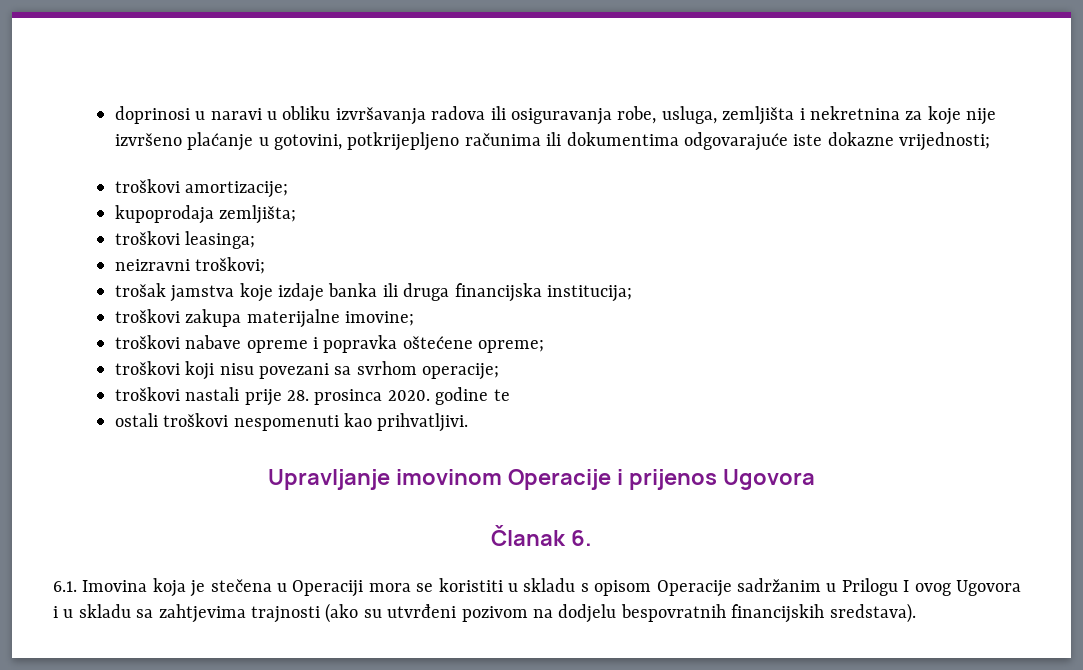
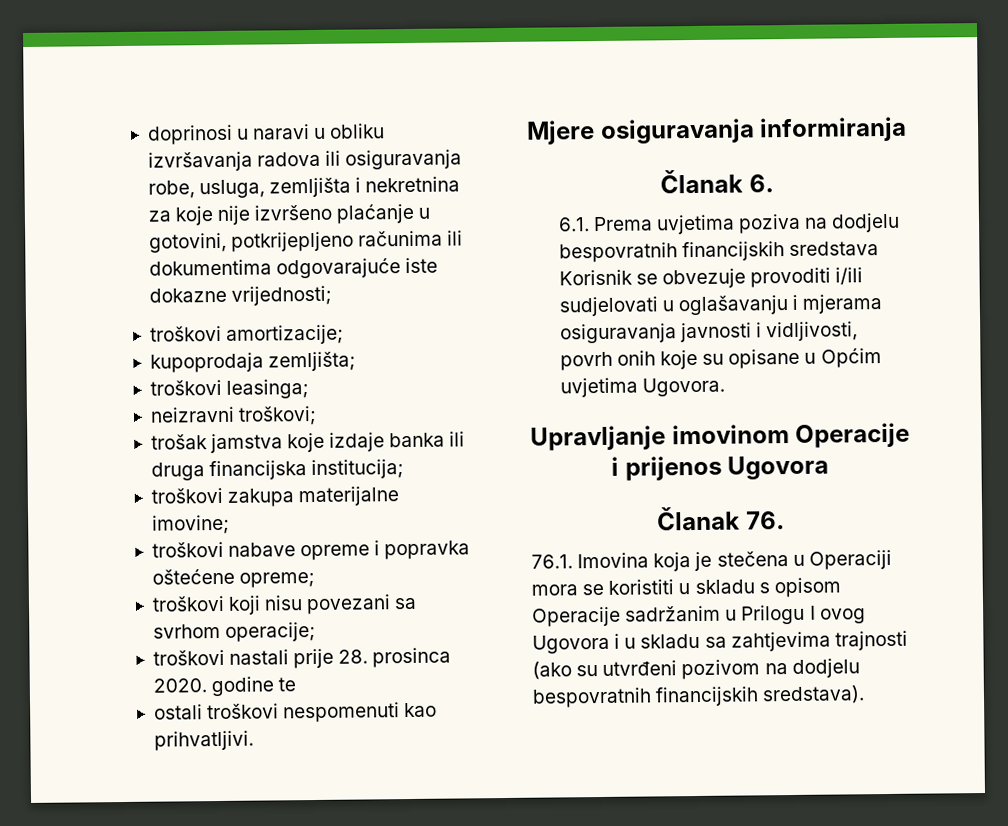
+ Mjere osiguravanja informiranja
+ Članak 6.
+ 6.1. Prema uvjetima poziva na dodjelu bespovratnih financijskih sredstava Korisnik se obvezuje provoditi i/ili sudjelovati u oglašavanju i mjerama osiguravanja javnosti i vidljivosti, povrh onih koje su opisane u Općim uvjetima Ugovora.
- Članak 6.
- 6.1. Imovina koja je stečena u Operaciji mora se koristiti u skladu s opisom Operacije sadržanim u Prilogu I ovog Ugovora i u skladu sa zahtjevima trajnosti (ako su utvrđeni pozivom na dodjelu bespovratnih financijskih sredstava).
+ Članak 76.
+ 76.1. Imovina koja je stečena u Operaciji mora se koristiti u skladu s opisom Operacije sadržanim u Prilogu I ovog Ugovora i u skladu sa zahtjevima trajnosti (ako su utvrđeni pozivom na dodjelu bespovratnih financijskih sredstava).

